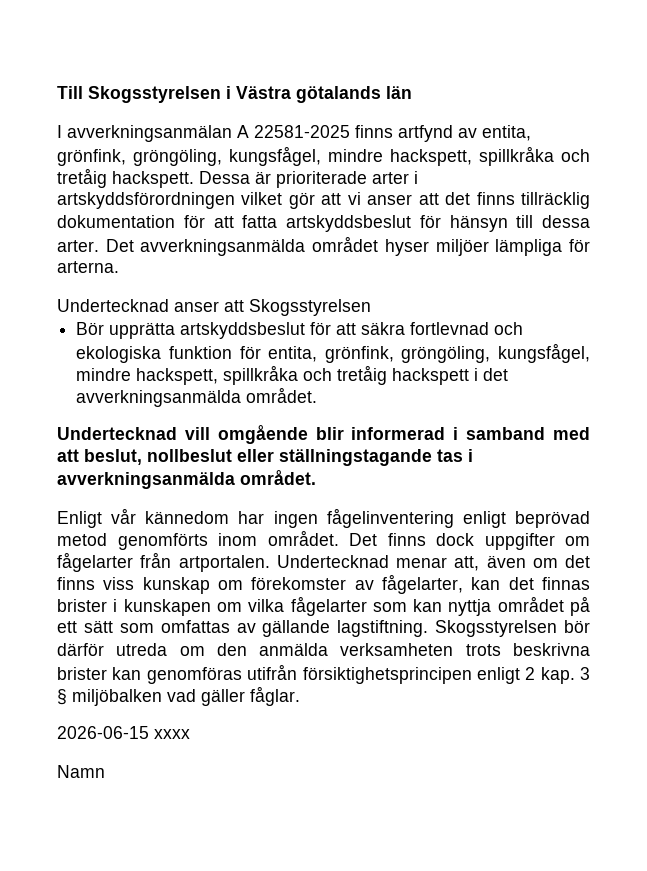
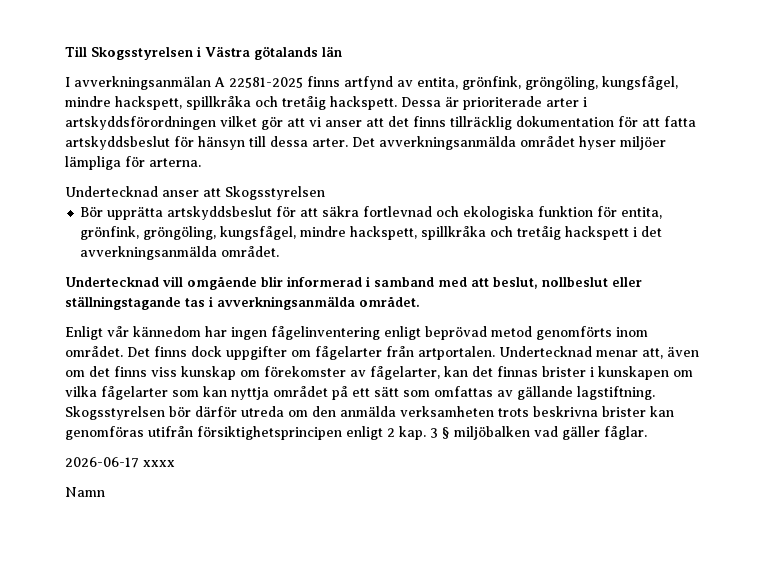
- 2026-06-15 xxxx
+ 2026-06-17 xxxx

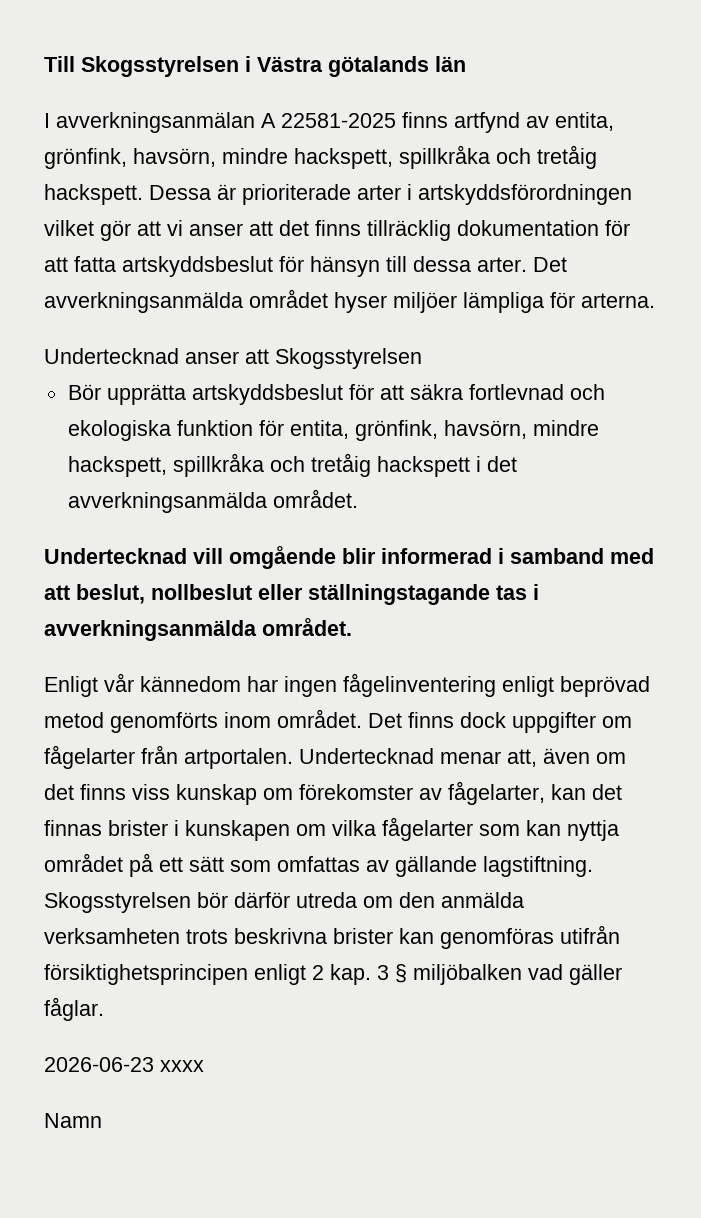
- I avverkningsanmälan A 22581-2025 finns artfynd av entita, grönfink, gröngöling, kungsfågel, mindre hackspett, spillkråka och tretåig hackspett.
+ I avverkningsanmälan A 22581-2025 finns artfynd av entita, grönfink, havsörn, mindre hackspett, spillkråka och tretåig hackspett.
- Bör upprätta artskyddsbeslut för att säkra fortlevnad och ekologiska funktion för entita, grönfink, gröngöling, kungsfågel, mindre hackspett, spillkråka och tretåig hackspett i det avverkningsanmälda området.
+ Bör upprätta artskyddsbeslut för att säkra fortlevnad och ekologiska funktion för entita, grönfink, havsörn, mindre hackspett, spillkråka och tretåig hackspett i det avverkningsanmälda området.
- 2026-06-17 xxxx
+ 2026-06-23 xxxx

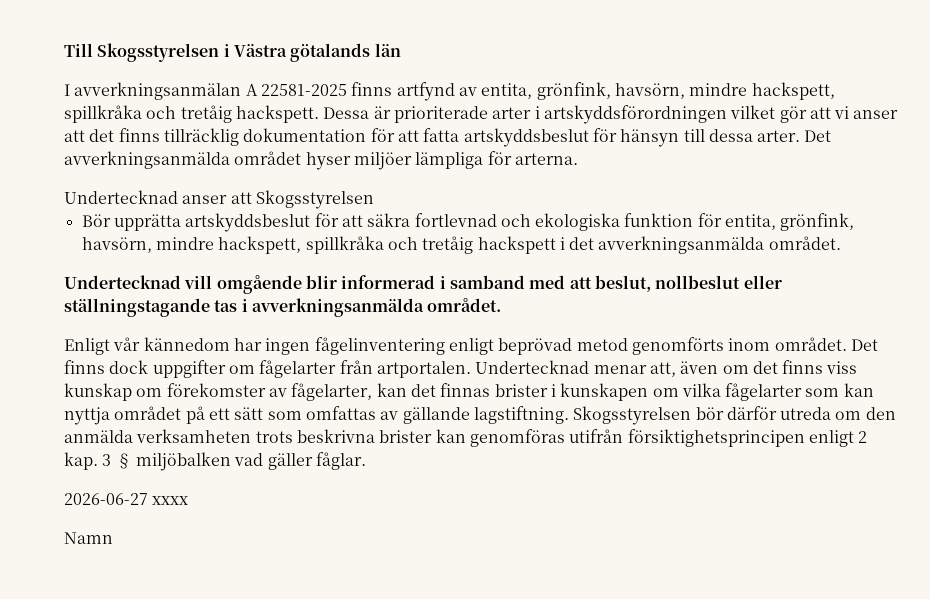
- 2026-06-23 xxxx
+ 2026-06-27 xxxx

